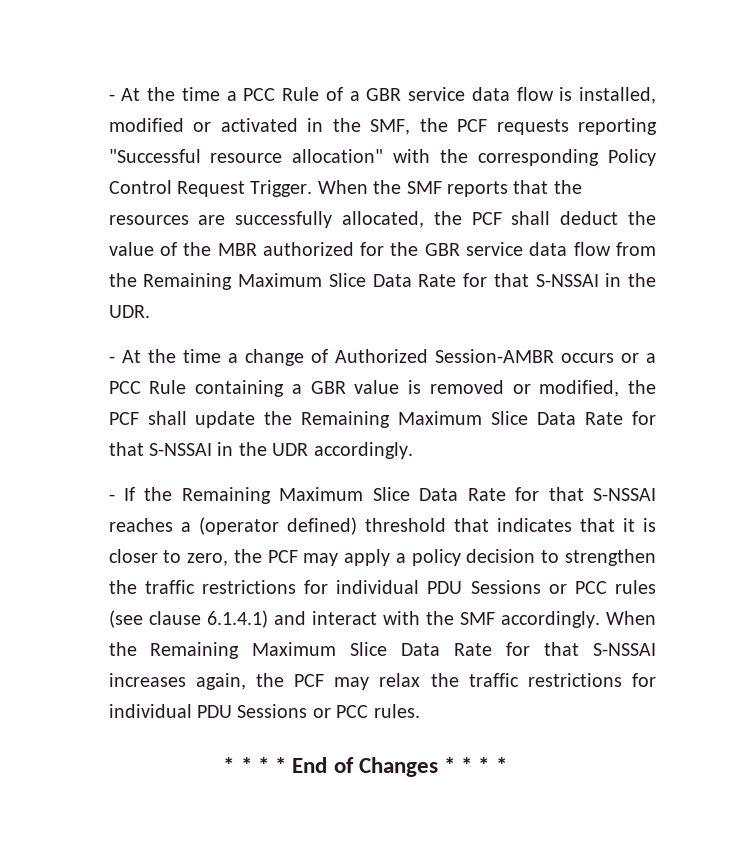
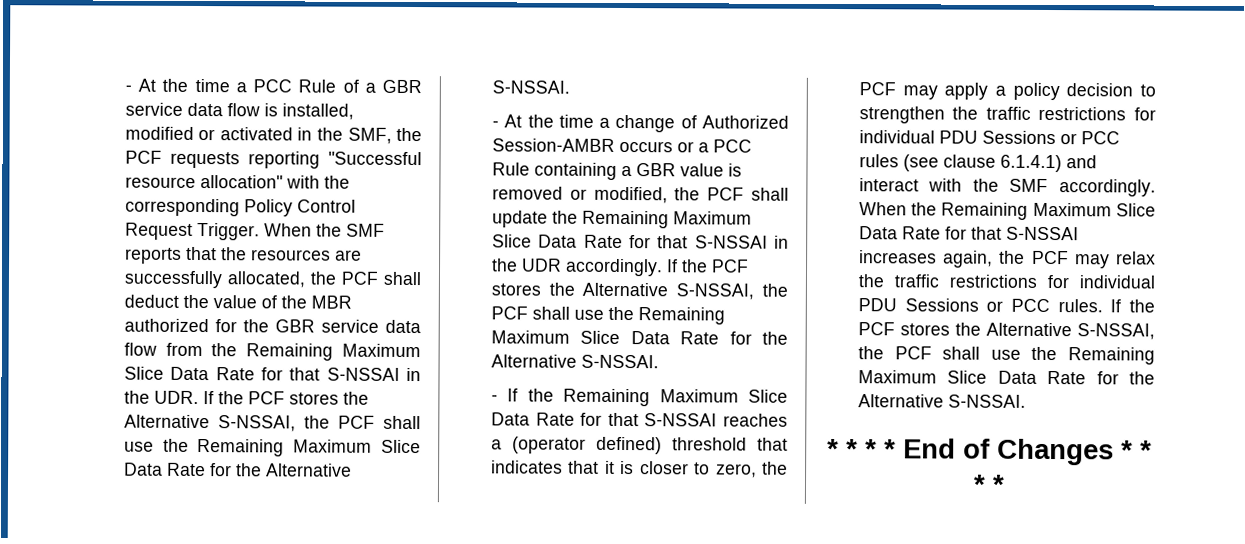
- When the SMF reports that the resources are successfully allocated, the PCF shall deduct the value of the MBR authorized for the GBR service data flow from the Remaining Maximum Slice Data Rate for that S-NSSAI in the UDR.
+ When the SMF reports that the resources are successfully allocated, the PCF shall deduct the value of the MBR authorized for the GBR service data flow from the Remaining Maximum Slice Data Rate for that S-NSSAI in the UDR. If the PCF stores the Alternative S-NSSAI, the PCF shall use the Remaining Maximum Slice Data Rate for the Alternative S-NSSAI.
- - At the time a change of Authorized Session-AMBR occurs or a PCC Rule containing a GBR value is removed or modified, the PCF shall update the Remaining Maximum Slice Data Rate for that S-NSSAI in the UDR accordingly.
+ - At the time a change of Authorized Session-AMBR occurs or a PCC Rule containing a GBR value is removed or modified, the PCF shall update the Remaining Maximum Slice Data Rate for that S-NSSAI in the UDR accordingly. If the PCF stores the Alternative S-NSSAI, the PCF shall use the Remaining Maximum Slice Data Rate for the Alternative S-NSSAI.
- When the Remaining Maximum Slice Data Rate for that S-NSSAI increases again, the PCF may relax the traffic restrictions for individual PDU Sessions or PCC rules.
+ When the Remaining Maximum Slice Data Rate for that S-NSSAI increases again, the PCF may relax the traffic restrictions for individual PDU Sessions or PCC rules. If the PCF stores the Alternative S-NSSAI, the PCF shall use the Remaining Maximum Slice Data Rate for the Alternative S-NSSAI.

